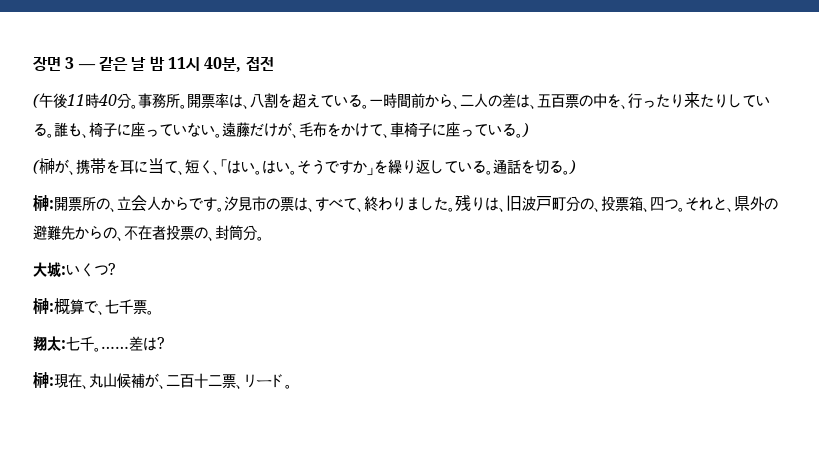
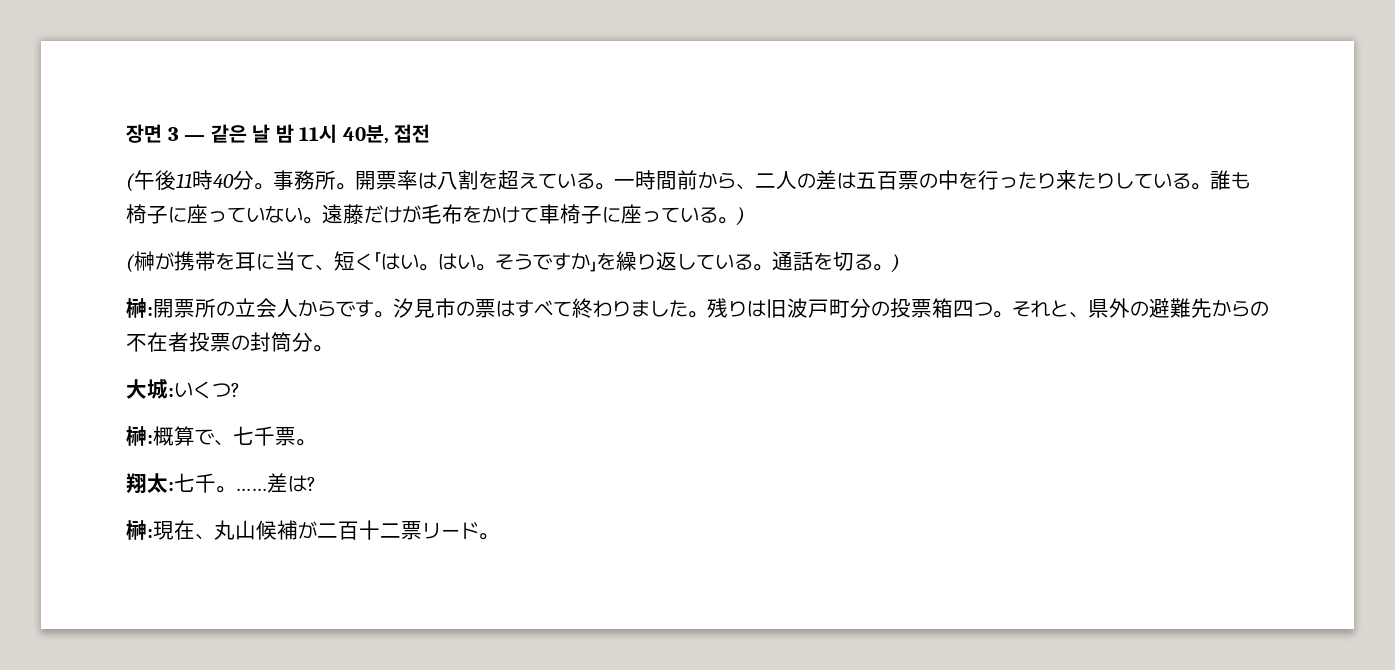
- 開票率は、八割を超えている。
+ 開票率は八割を超えている。
- 一時間前から、二人の差は、五百票の中を、行ったり来たりしている。
+ 一時間前から、二人の差は五百票の中を行ったり来たりしている。
- 誰も、椅子に座っていない。
+ 誰も椅子に座っていない。
- 遠藤だけが、毛布をかけて、車椅子に座っている。)
+ 遠藤だけが毛布をかけて車椅子に座っている。)
- (榊が、携帯を耳に当て、短く、「はい。
+ (榊が携帯を耳に当て、短く「はい。
- 榊:開票所の、立会人からです。
+ 榊:開票所の立会人からです。
- 汐見市の票は、すべて、終わりました。
+ 汐見市の票はすべて終わりました。
- 残りは、旧波戸町分の、投票箱、四つ。
+ 残りは旧波戸町分の投票箱四つ。
- それと、県外の避難先からの、不在者投票の、封筒分。
+ それと、県外の避難先からの不在者投票の封筒分。
- 榊:現在、丸山候補が、二百十二票、リード。
+ 榊:現在、丸山候補が二百十二票リード。

